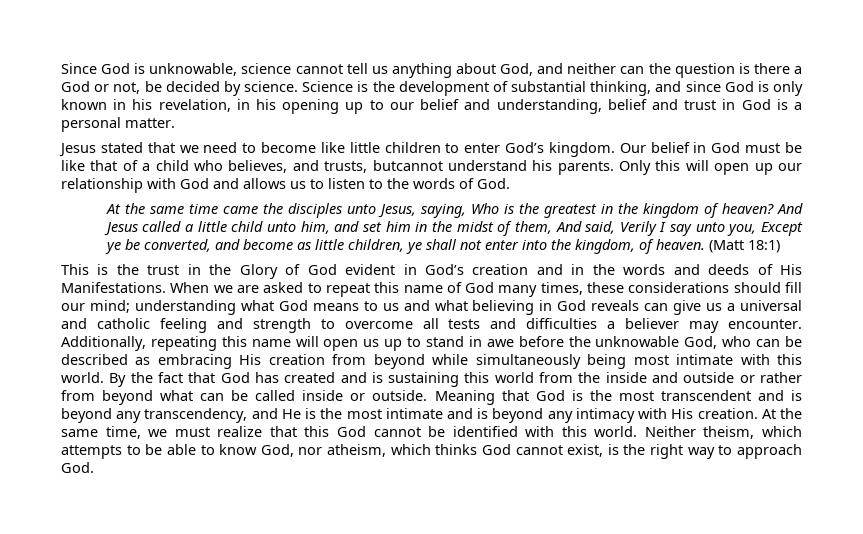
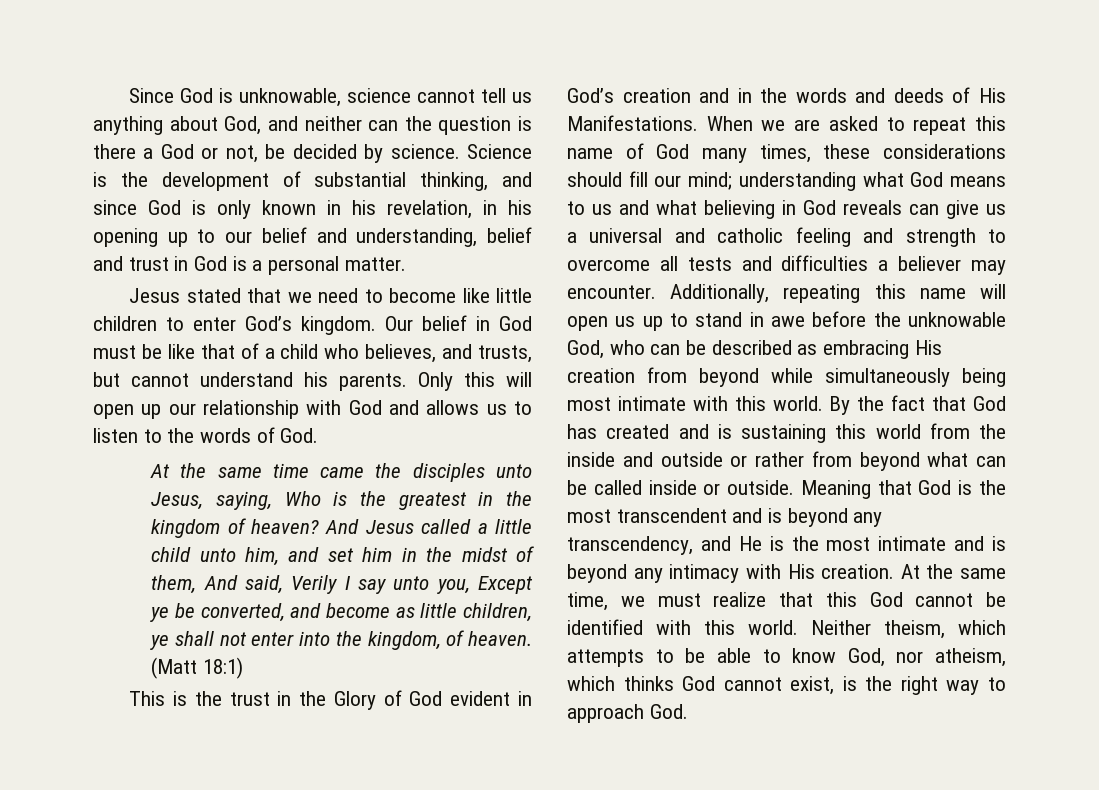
- Our belief in God must be like that of a child who believes, and trusts, butcannot understand his parents.
+ Our belief in God must be like that of a child who believes, and trusts, but cannot understand his parents.

